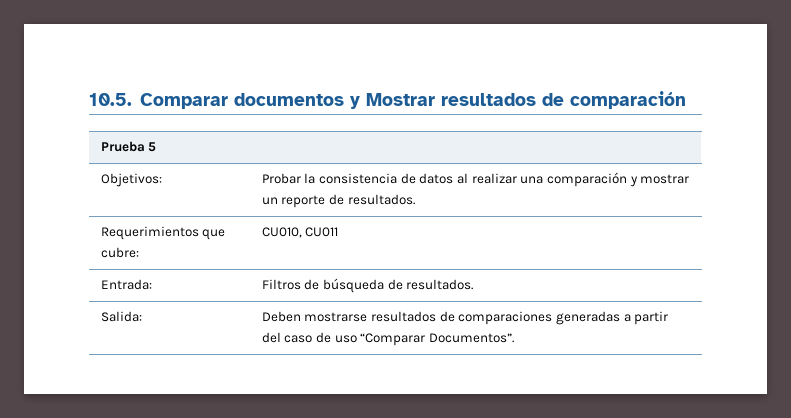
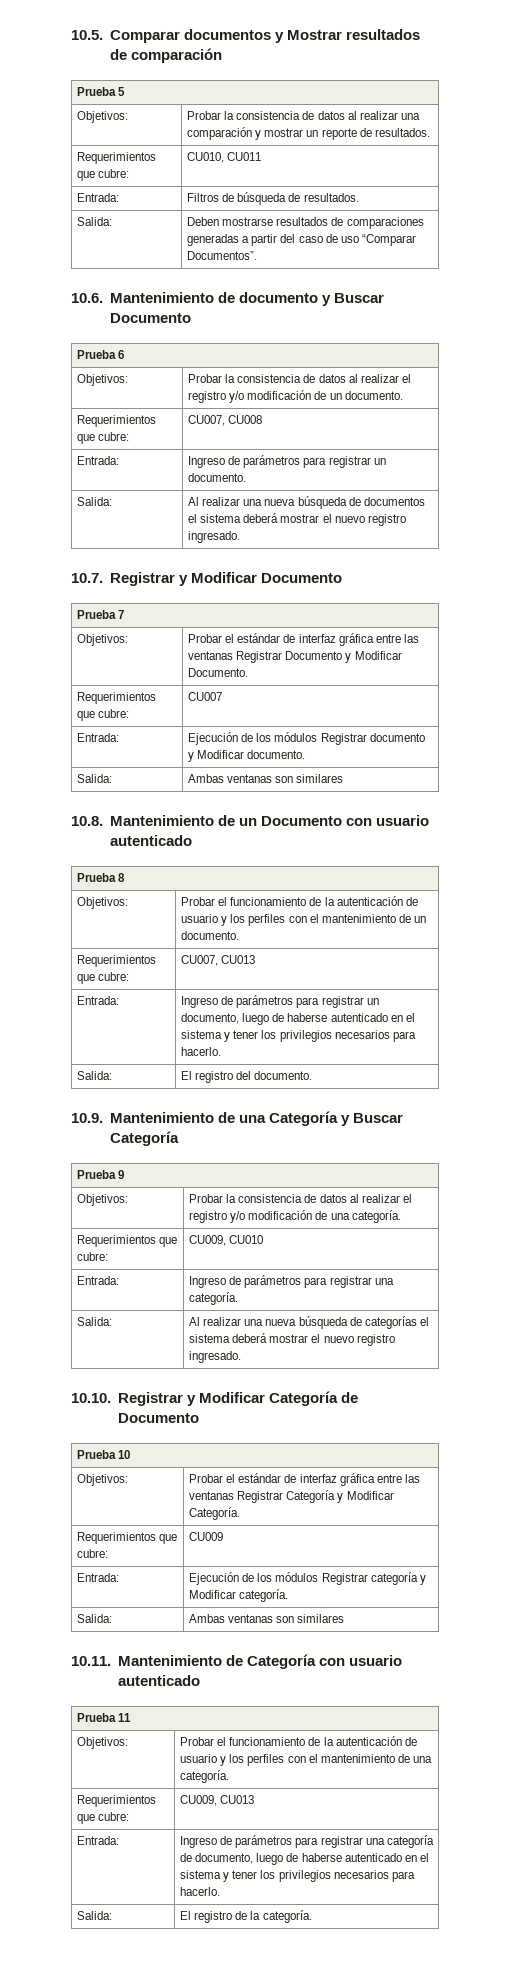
+ 10.6. Mantenimiento de documento y Buscar Documento
+ Prueba 6
+ Objetivos: | Probar la consistencia de datos al realizar el registro y/o modificación de un documento.
+ Requerimientos que cubre: | CU007, CU008
+ Entrada: | Ingreso de parámetros para registrar un documento.
+ Salida: | Al realizar una nueva búsqueda de documentos el sistema deberá mostrar el nuevo registro ingresado.
+ 10.7. Registrar y Modificar Documento
+ Prueba 7
+ Objetivos: | Probar el estándar de interfaz gráfica entre las ventanas Registrar Documento y Modificar Documento.
+ Requerimientos que cubre: | CU007
+ Entrada: | Ejecución de los módulos Registrar documento y Modificar documento.
+ Salida: | Ambas ventanas son similares
+ 10.8. Mantenimiento de un Documento con usuario autenticado
+ Prueba 8
+ Objetivos: | Probar el funcionamiento de la autenticación de usuario y los perfiles con el mantenimiento de un documento.
+ Requerimientos que cubre: | CU007, CU013
+ Entrada: | Ingreso de parámetros para registrar un documento, luego de haberse autenticado en el sistema y tener los privilegios necesarios para hacerlo.
+ Salida: | El registro del documento.
+ 10.9. Mantenimiento de una Categoría y Buscar Categoría
+ Prueba 9
+ Objetivos: | Probar la consistencia de datos al realizar el registro y/o modificación de una categoría.
+ Requerimientos que cubre: | CU009, CU010
+ Entrada: | Ingreso de parámetros para registrar una categoría.
+ Salida: | Al realizar una nueva búsqueda de categorías el sistema deberá mostrar el nuevo registro ingresado.
+ 10.10. Registrar y Modificar Categoría de Documento
+ Prueba 10
+ Objetivos: | Probar el estándar de interfaz gráfica entre las ventanas Registrar Categoría y Modificar Categoría.
+ Requerimientos que cubre: | CU009
+ Entrada: | Ejecución de los módulos Registrar categoría y Modificar categoría.
+ Salida: | Ambas ventanas son similares
+ 10.11. Mantenimiento de Categoría con usuario autenticado
+ Prueba 11
+ Objetivos: | Probar el funcionamiento de la autenticación de usuario y los perfiles con el mantenimiento de una categoría.
+ Requerimientos que cubre: | CU009, CU013
+ Entrada: | Ingreso de parámetros para registrar una categoría de documento, luego de haberse autenticado en el sistema y tener los privilegios necesarios para hacerlo.
+ Salida: | El registro de la categoría.

